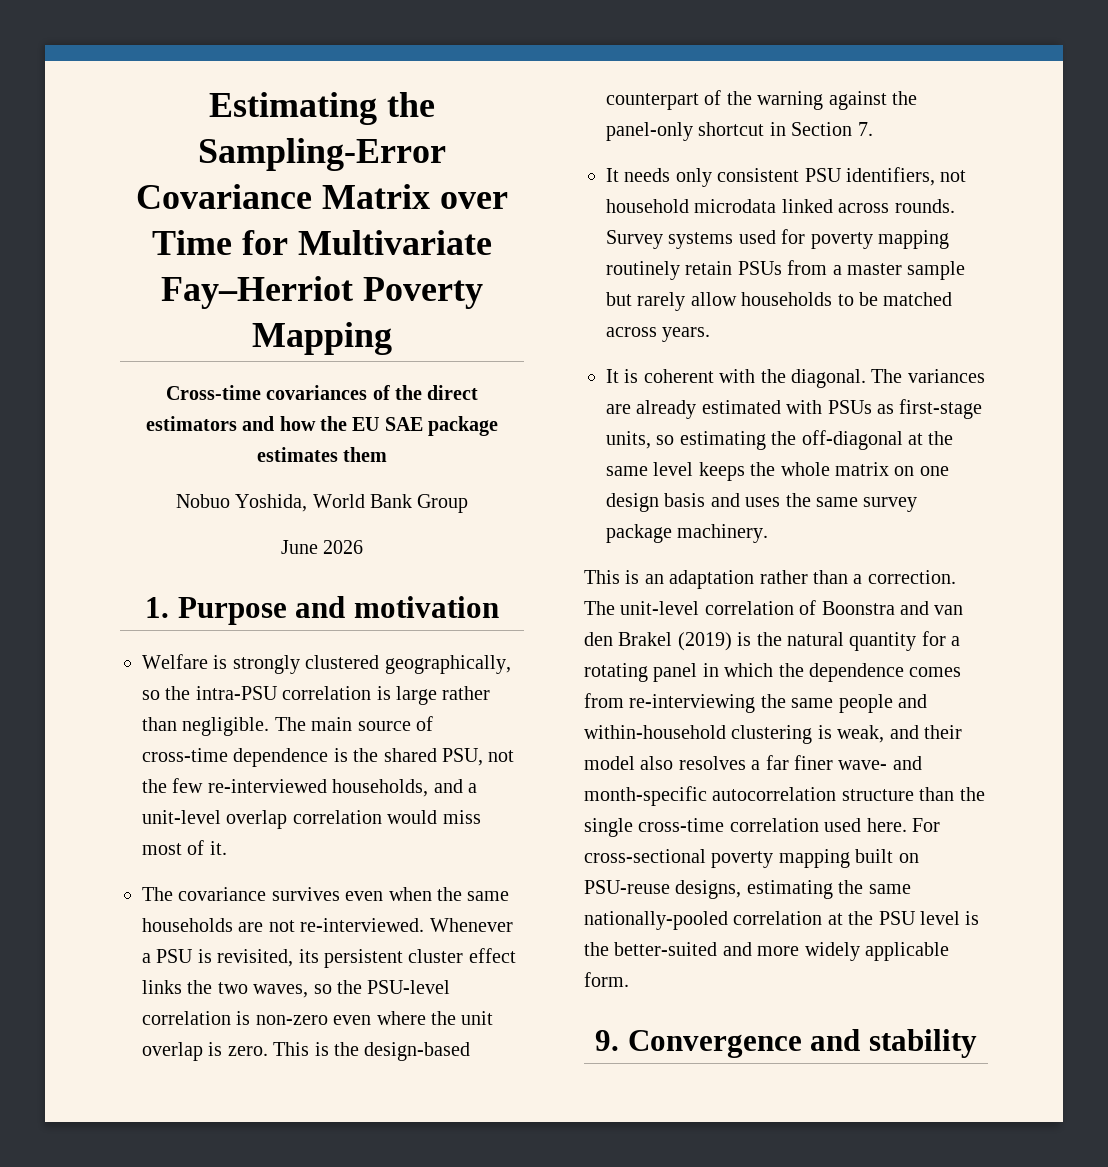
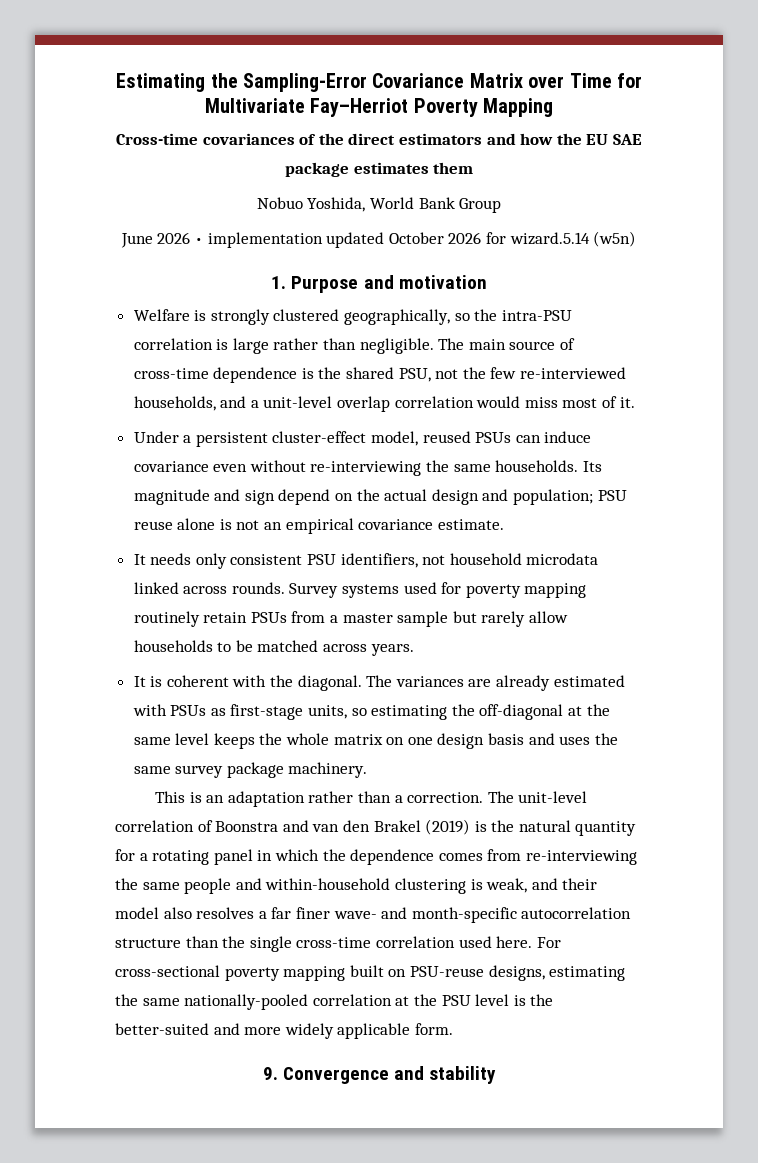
- June 2026
+ June 2026 • implementation updated October 2026 for wizard.5.14 (w5n)
- The covariance survives even when the same households are not re-interviewed. Whenever a PSU is revisited, its persistent cluster effect links the two waves, so the PSU-level correlation is non-zero even where the unit overlap is zero. This is the design-based counterpart of the warning against the panel-only shortcut in Section 7.
+ Under a persistent cluster-effect model, reused PSUs can induce covariance even without re-interviewing the same households. Its magnitude and sign depend on the actual design and population; PSU reuse alone is not an empirical covariance estimate.

